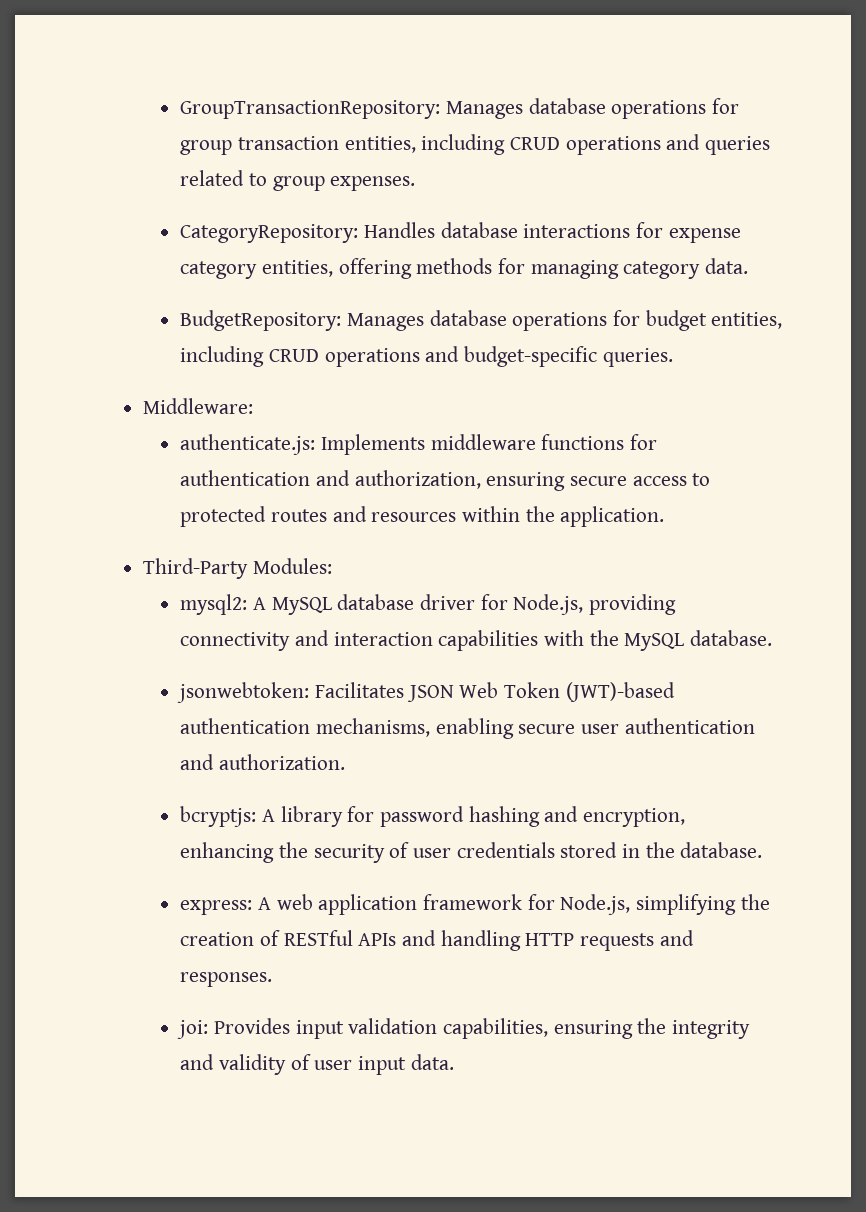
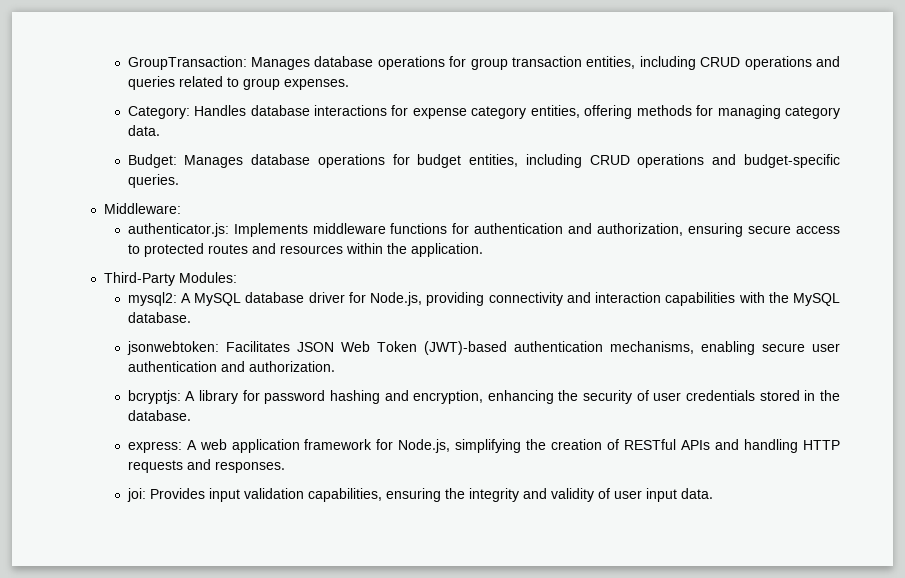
- GroupTransactionRepository: Manages database operations for group transaction entities, including CRUD operations and queries related to group expenses.
+ GroupTransaction: Manages database operations for group transaction entities, including CRUD operations and queries related to group expenses.
- CategoryRepository: Handles database interactions for expense category entities, offering methods for managing category data.
+ Category: Handles database interactions for expense category entities, offering methods for managing category data.
- BudgetRepository: Manages database operations for budget entities, including CRUD operations and budget-specific queries.
+ Budget: Manages database operations for budget entities, including CRUD operations and budget-specific queries.
- authenticate.js: Implements middleware functions for authentication and authorization, ensuring secure access to protected routes and resources within the application.
+ authenticator.js: Implements middleware functions for authentication and authorization, ensuring secure access to protected routes and resources within the application.

